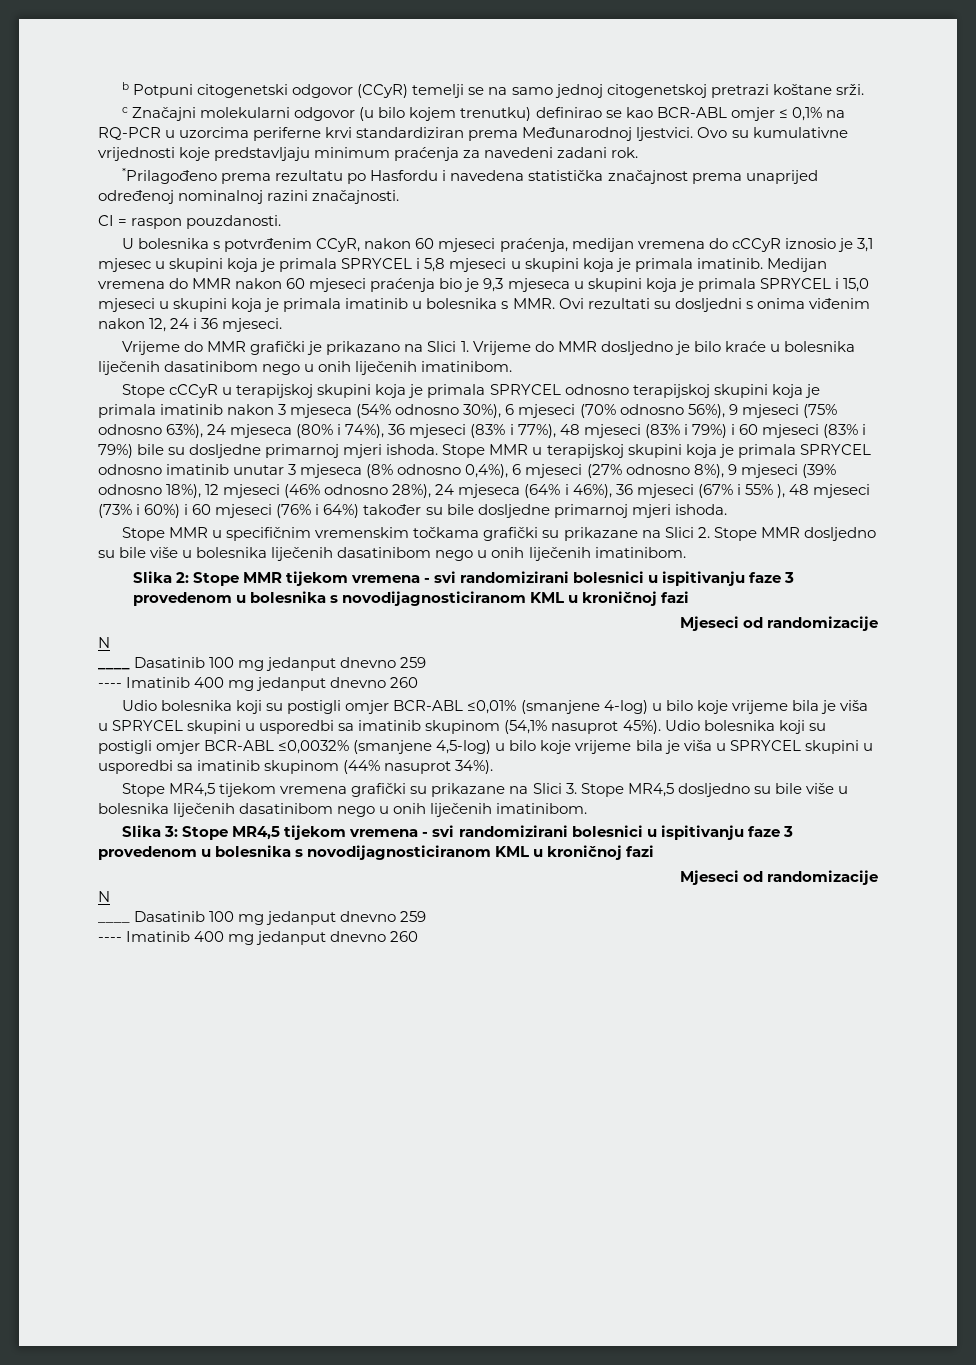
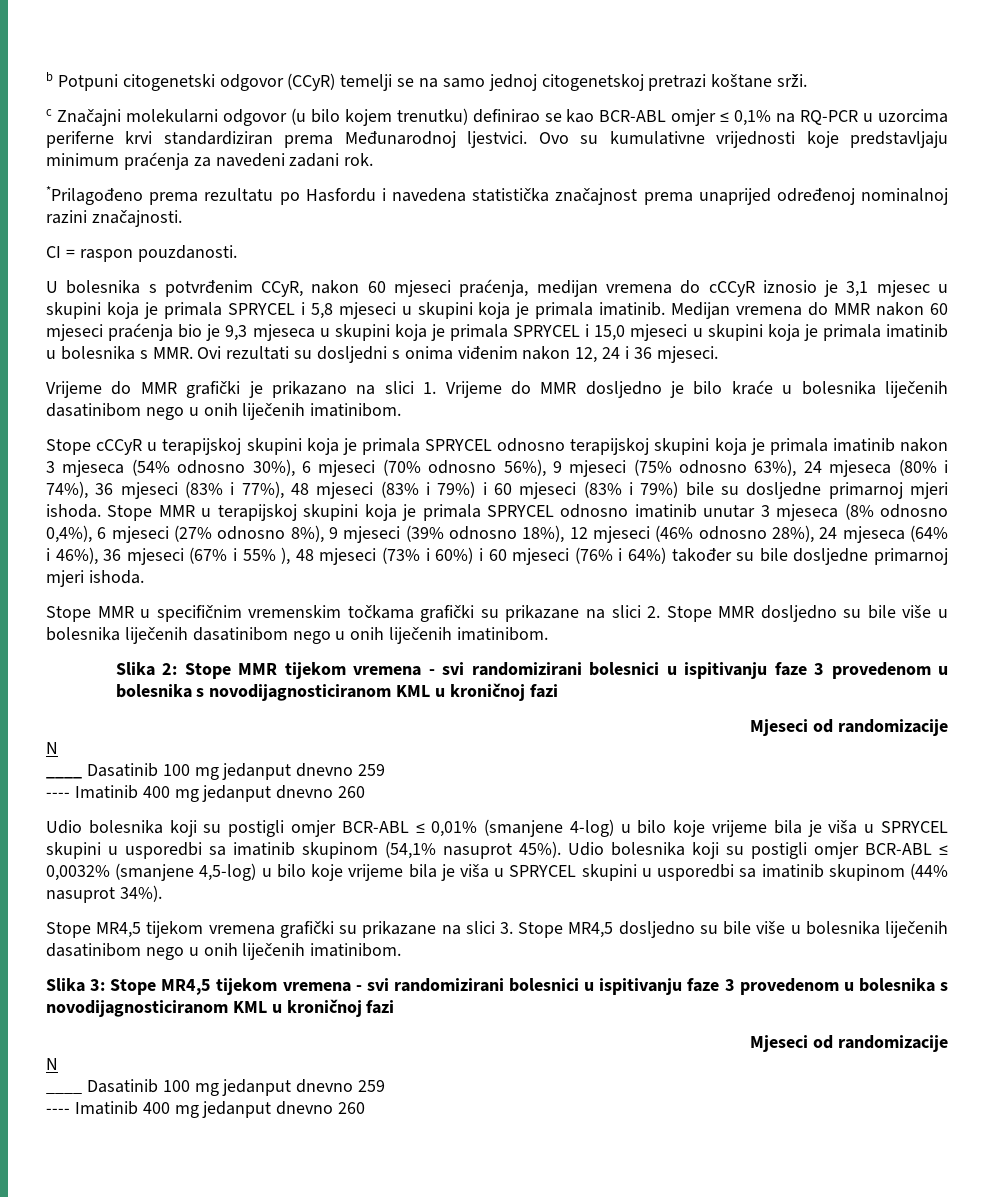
- Vrijeme do MMR grafički je prikazano na Slici 1. Vrijeme do MMR dosljedno je bilo kraće u bolesnika liječenih dasatinibom nego u onih liječenih imatinibom.
+ Vrijeme do MMR grafički je prikazano na slici 1. Vrijeme do MMR dosljedno je bilo kraće u bolesnika liječenih dasatinibom nego u onih liječenih imatinibom.
- Stope MMR u specifičnim vremenskim točkama grafički su prikazane na Slici 2. Stope MMR dosljedno su bile više u bolesnika liječenih dasatinibom nego u onih liječenih imatinibom.
+ Stope MMR u specifičnim vremenskim točkama grafički su prikazane na slici 2. Stope MMR dosljedno su bile više u bolesnika liječenih dasatinibom nego u onih liječenih imatinibom.
- Udio bolesnika koji su postigli omjer BCR-ABL ≤0,01% (smanjene 4-log) u bilo koje vrijeme bila je viša u SPRYCEL skupini u usporedbi sa imatinib skupinom (54,1% nasuprot 45%).
+ Udio bolesnika koji su postigli omjer BCR-ABL ≤ 0,01% (smanjene 4-log) u bilo koje vrijeme bila je viša u SPRYCEL skupini u usporedbi sa imatinib skupinom (54,1% nasuprot 45%).
- Udio bolesnika koji su postigli omjer BCR-ABL ≤0,0032% (smanjene 4,5-log) u bilo koje vrijeme bila je viša u SPRYCEL skupini u usporedbi sa imatinib skupinom (44% nasuprot 34%).
+ Udio bolesnika koji su postigli omjer BCR-ABL ≤ 0,0032% (smanjene 4,5-log) u bilo koje vrijeme bila je viša u SPRYCEL skupini u usporedbi sa imatinib skupinom (44% nasuprot 34%).
- Stope MR4,5 tijekom vremena grafički su prikazane na Slici 3. Stope MR4,5 dosljedno su bile više u bolesnika liječenih dasatinibom nego u onih liječenih imatinibom.
+ Stope MR4,5 tijekom vremena grafički su prikazane na slici 3. Stope MR4,5 dosljedno su bile više u bolesnika liječenih dasatinibom nego u onih liječenih imatinibom.

